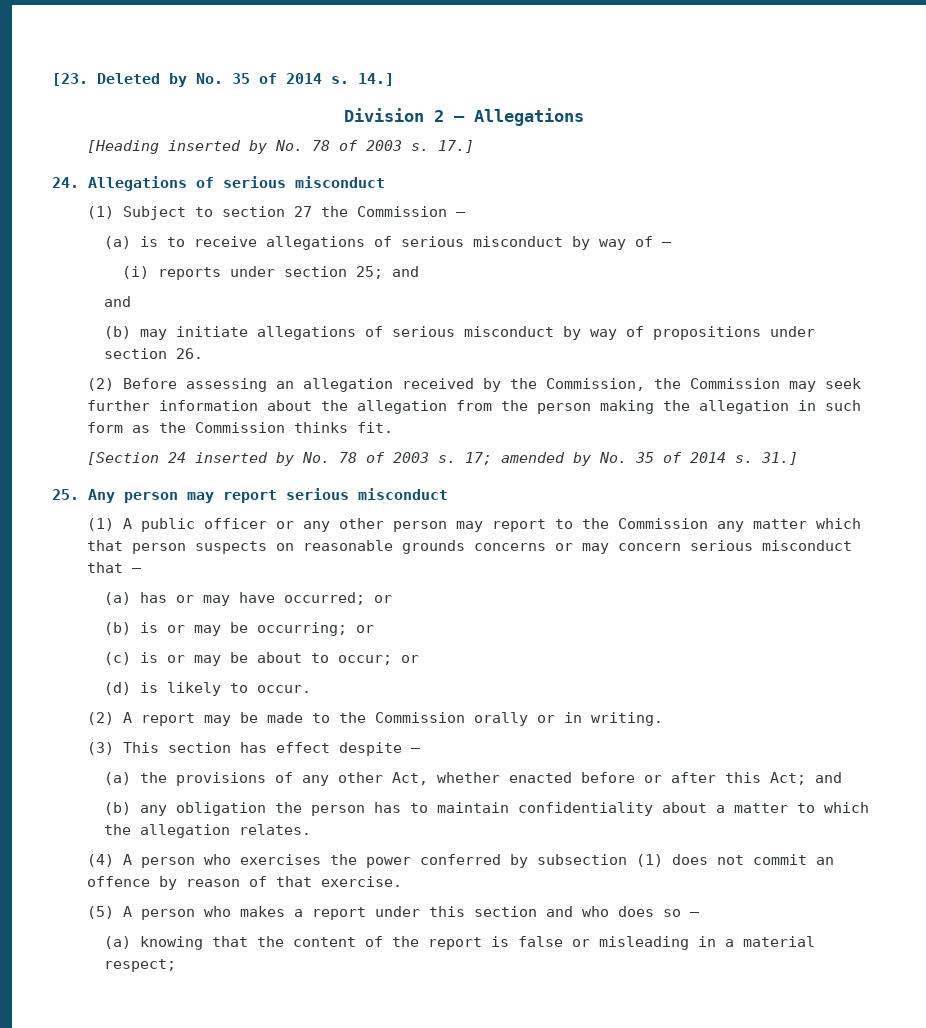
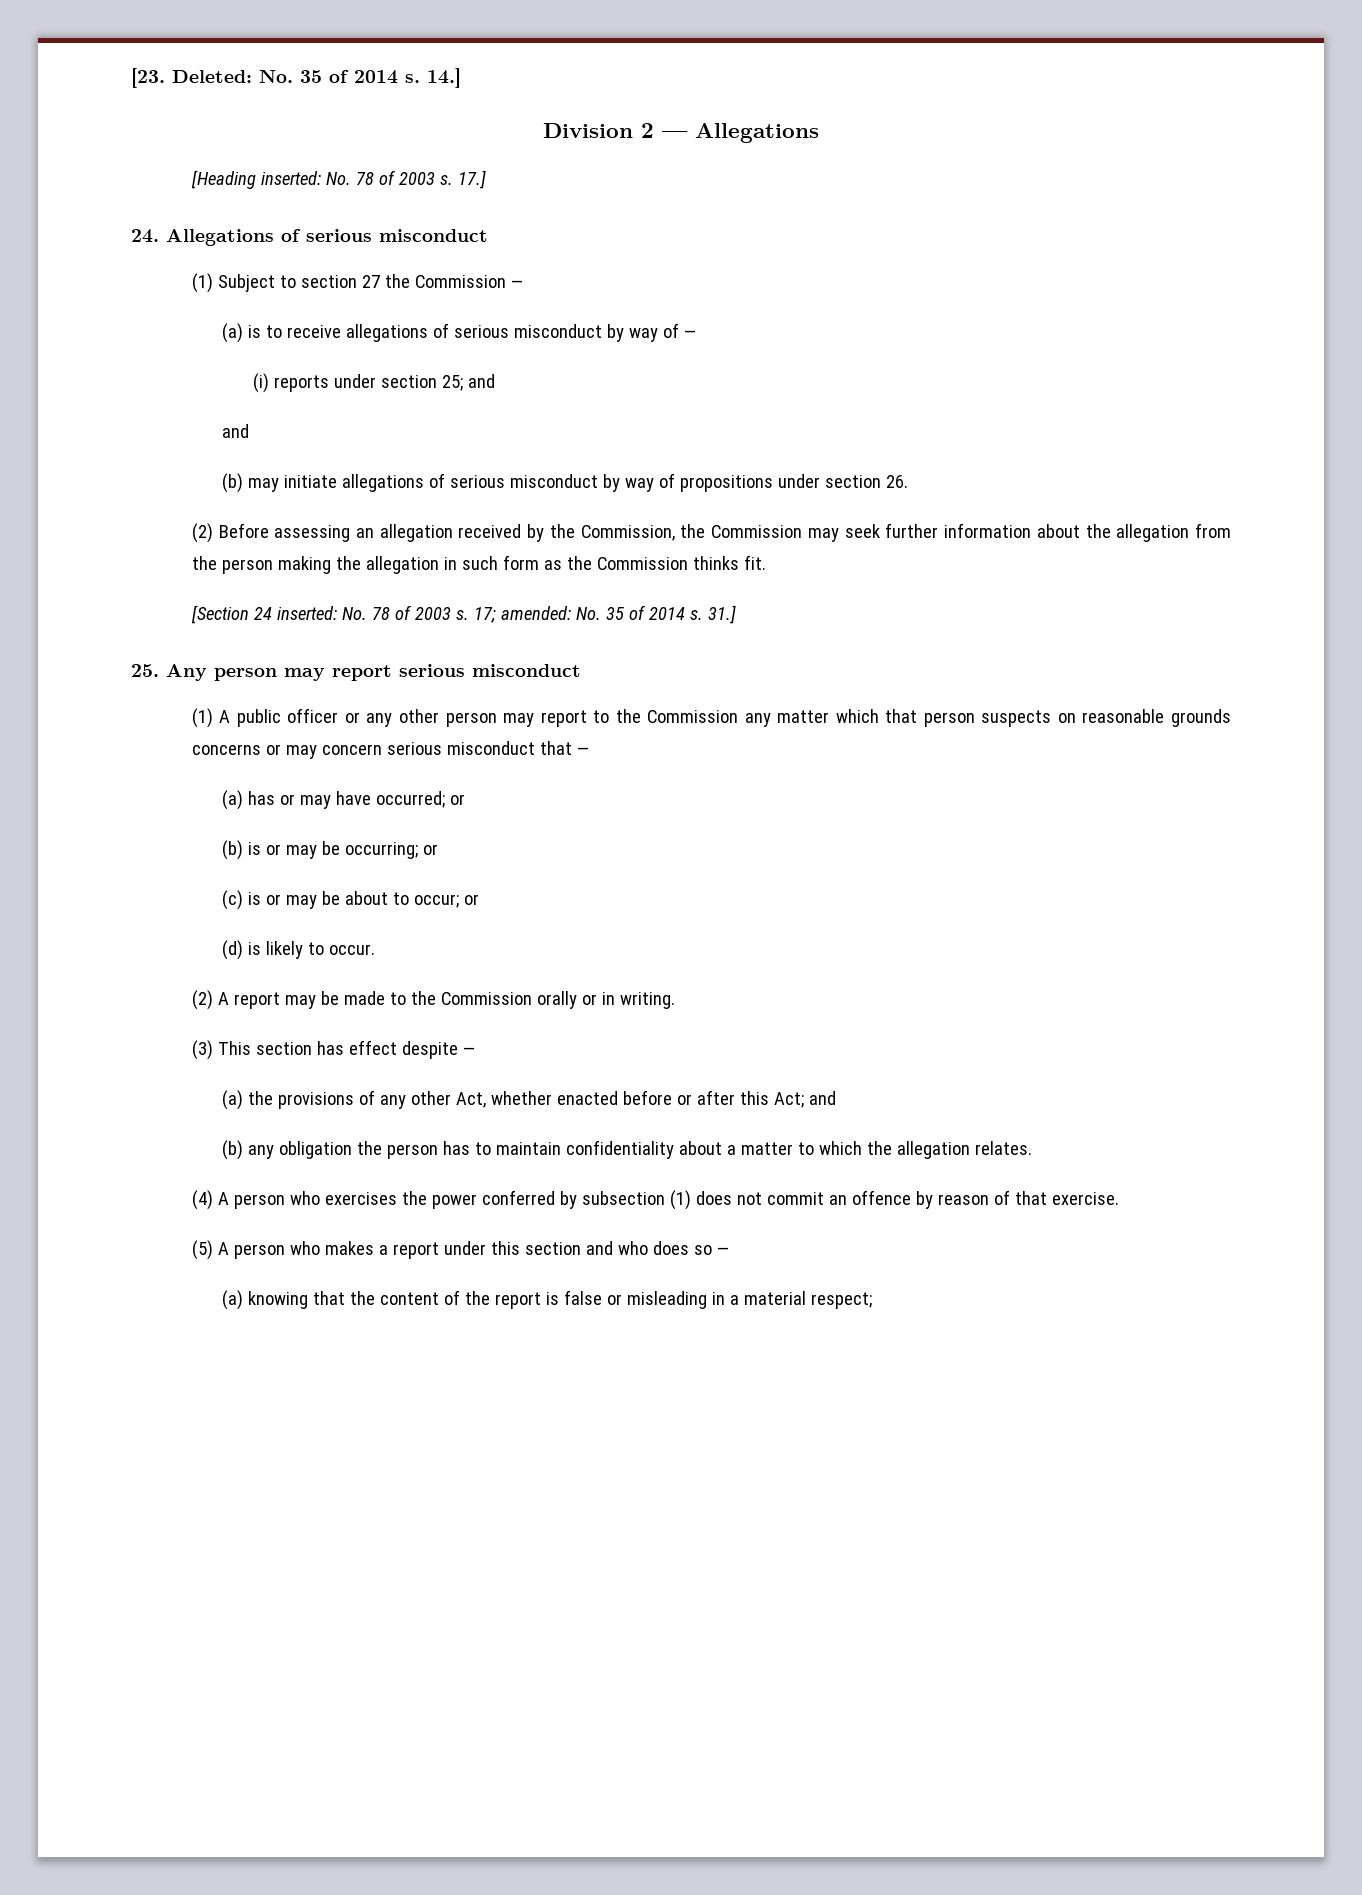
- [23. Deleted by No. 35 of 2014 s.
+ [23. Deleted: No. 35 of 2014 s.
- [Heading inserted by No. 78 of 2003 s.
+ [Heading inserted: No. 78 of 2003 s.
- [Section 24 inserted by No. 78 of 2003 s.
+ [Section 24 inserted: No. 78 of 2003 s.
- 17; amended by No. 35 of 2014 s.
+ 17; amended: No. 35 of 2014 s.

